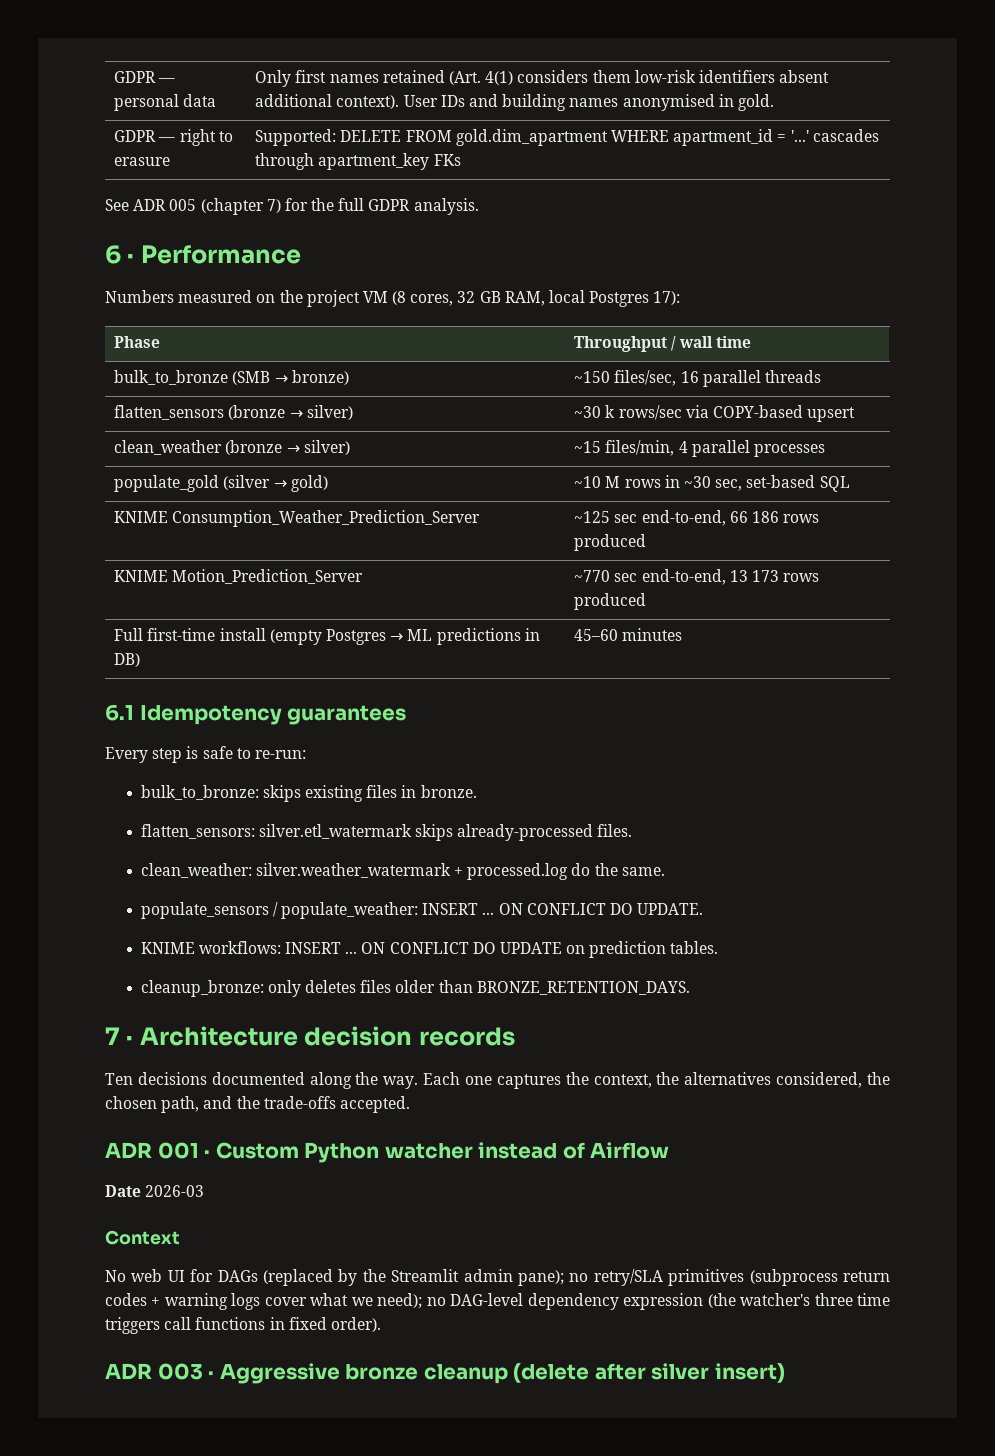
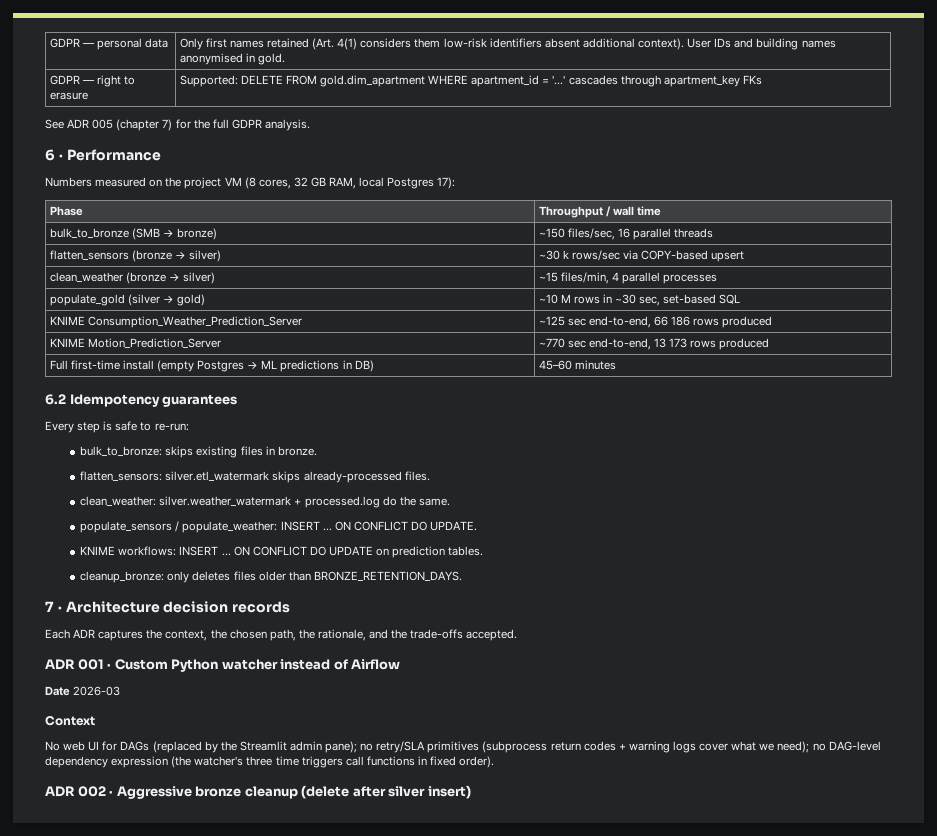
- 6.1 Idempotency guarantees
+ 6.2 Idempotency guarantees
- Ten decisions documented along the way. Each one captures the context, the alternatives considered, the chosen path, and the trade-offs accepted.
+ Each ADR captures the context, the chosen path, the rationale, and the trade-offs accepted.
- ADR 003 · Aggressive bronze cleanup (delete after silver insert)
+ ADR 002 · Aggressive bronze cleanup (delete after silver insert)

